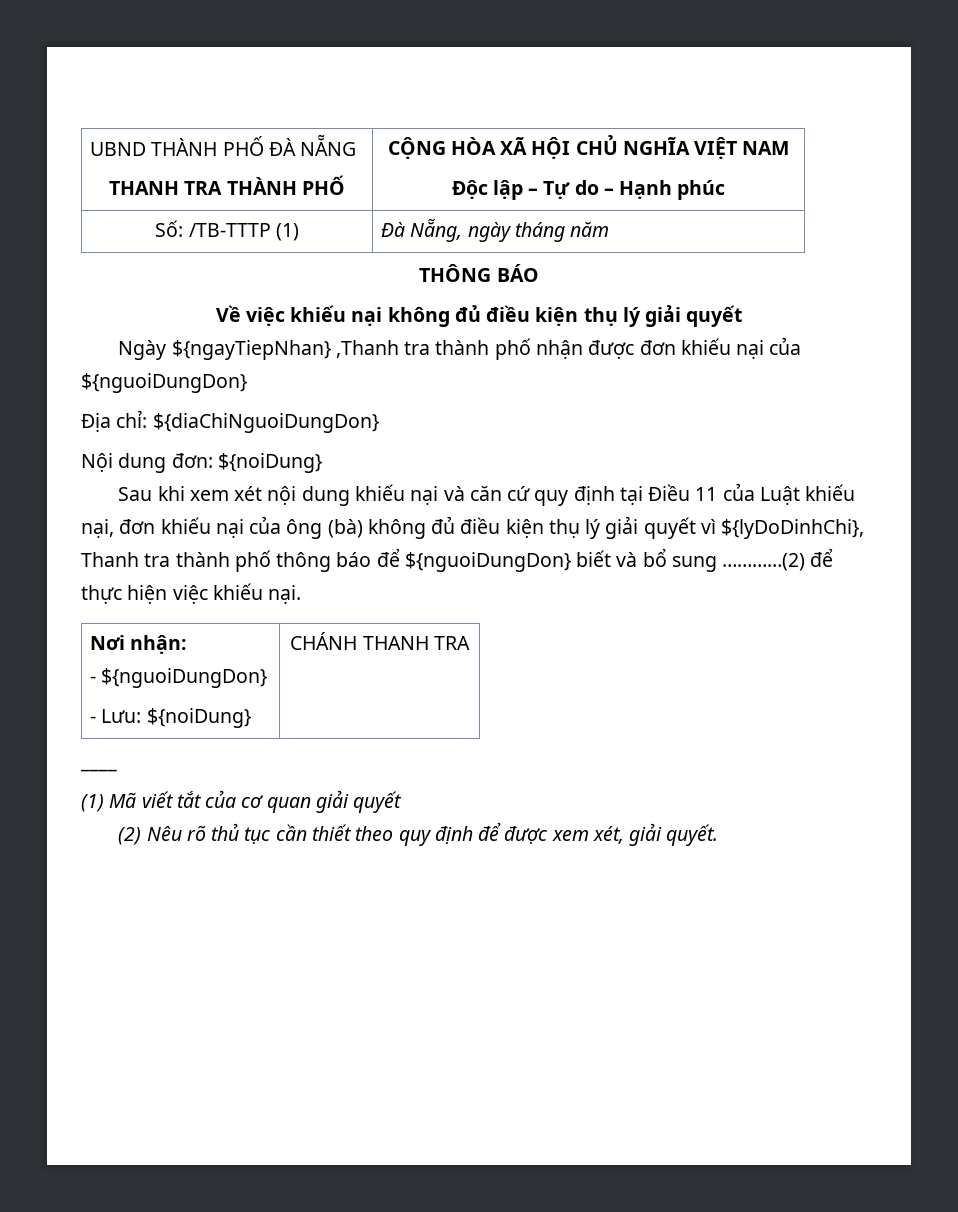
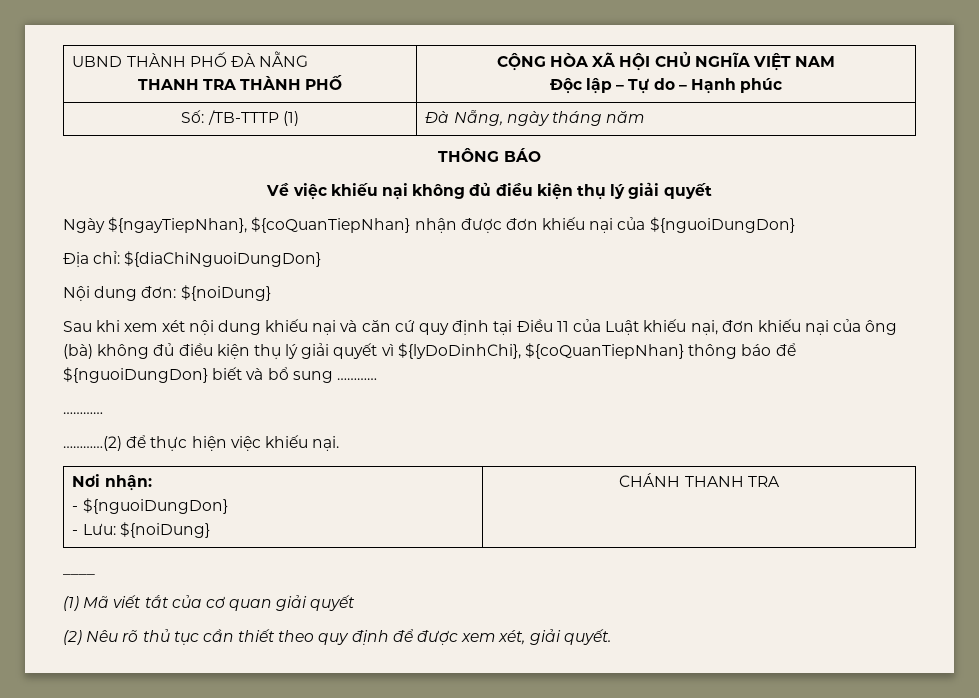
- Ngày ${ngayTiepNhan} ,Thanh tra thành phố nhận được đơn khiếu nại của ${nguoiDungDon}
+ Ngày ${ngayTiepNhan}, ${coQuanTiepNhan} nhận được đơn khiếu nại của ${nguoiDungDon}
- Sau khi xem xét nội dung khiếu nại và căn cứ quy định tại Điều 11 của Luật khiếu nại, đơn khiếu nại của ông (bà) không đủ điều kiện thụ lý giải quyết vì ${lyDoDinhChi}, Thanh tra thành phố thông báo để ${nguoiDungDon} biết và bổ sung …………(2) để thực hiện việc khiếu nại.
+ Sau khi xem xét nội dung khiếu nại và căn cứ quy định tại Điều 11 của Luật khiếu nại, đơn khiếu nại của ông (bà) không đủ điều kiện thụ lý giải quyết vì ${lyDoDinhChi}, ${coQuanTiepNhan} thông báo để ${nguoiDungDon} biết và bổ sung …………
+ …………
+ …………(2) để thực hiện việc khiếu nại.

